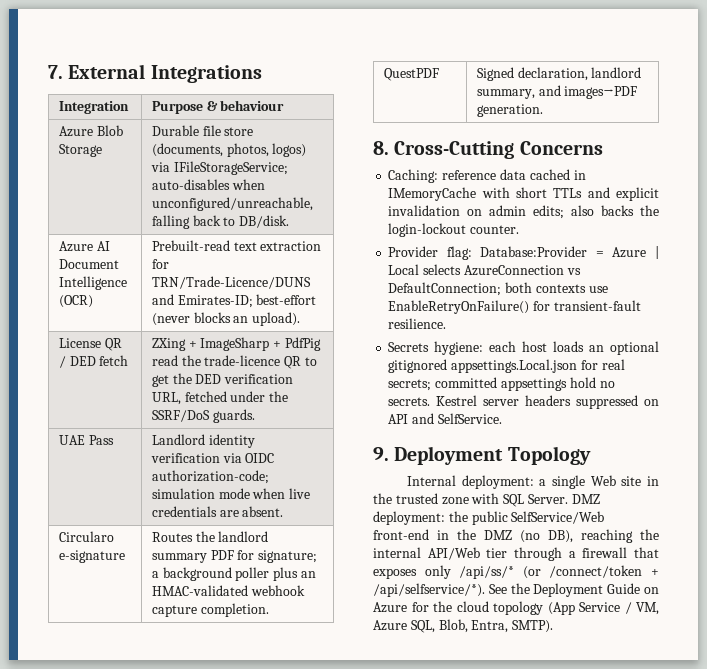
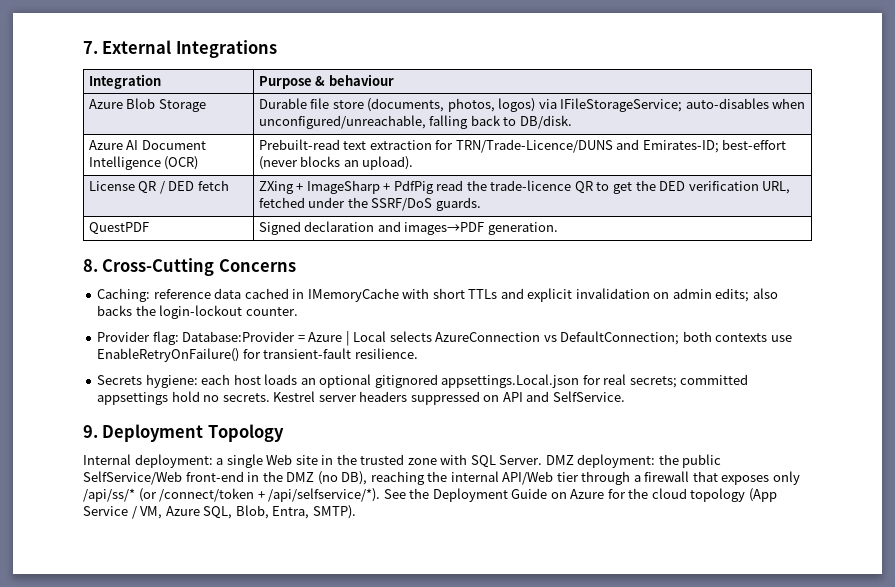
- UAE Pass | Landlord identity verification via OIDC authorization-code; simulation mode when live credentials are absent.
- Circularo e-signature | Routes the landlord summary PDF for signature; a background poller plus an HMAC-validated webhook capture completion.
- QuestPDF | Signed declaration, landlord summary, and images→PDF generation.
+ QuestPDF | Signed declaration and images→PDF generation.

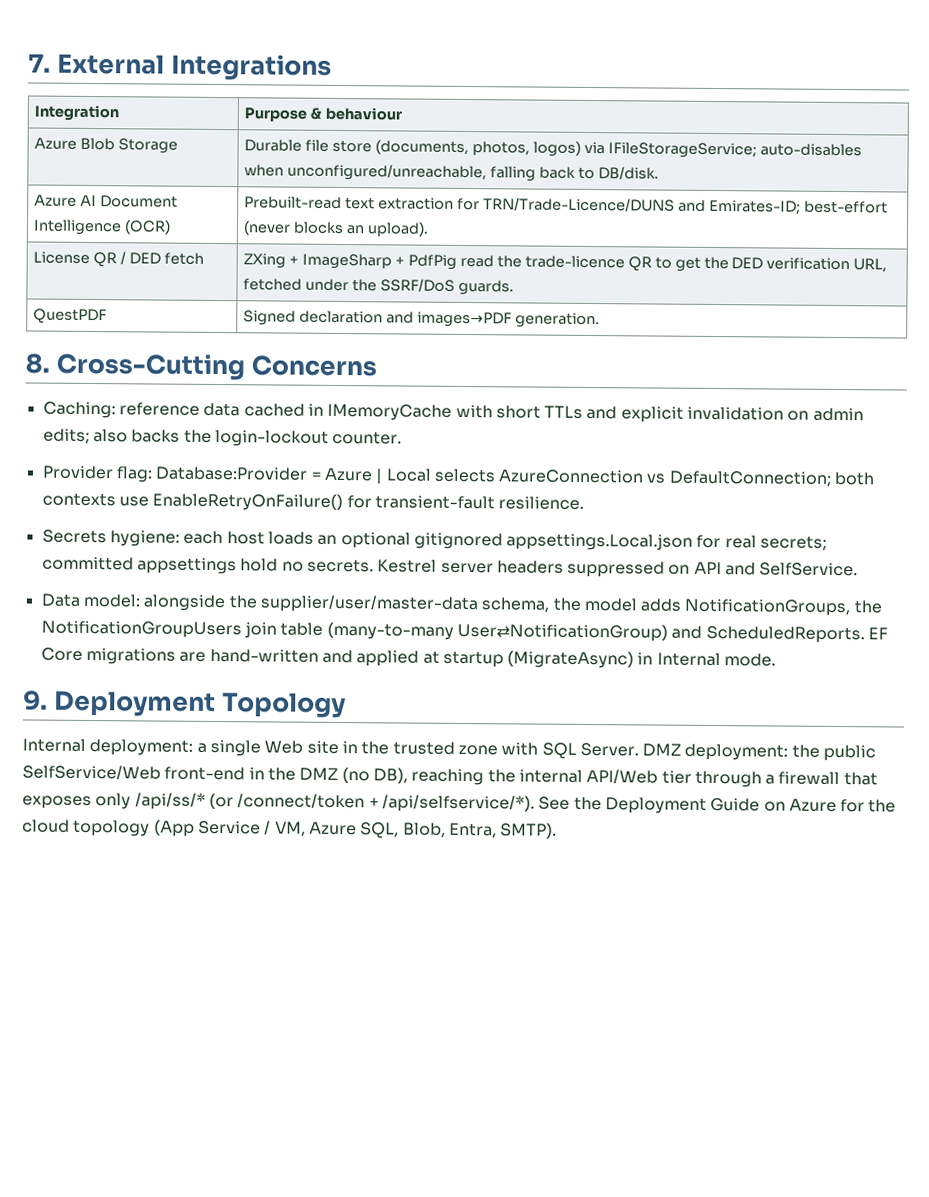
+ Data model: alongside the supplier/user/master-data schema, the model adds NotificationGroups, the NotificationGroupUsers join table (many-to-many User⇄NotificationGroup) and ScheduledReports. EF Core migrations are hand-written and applied at startup (MigrateAsync) in Internal mode.

